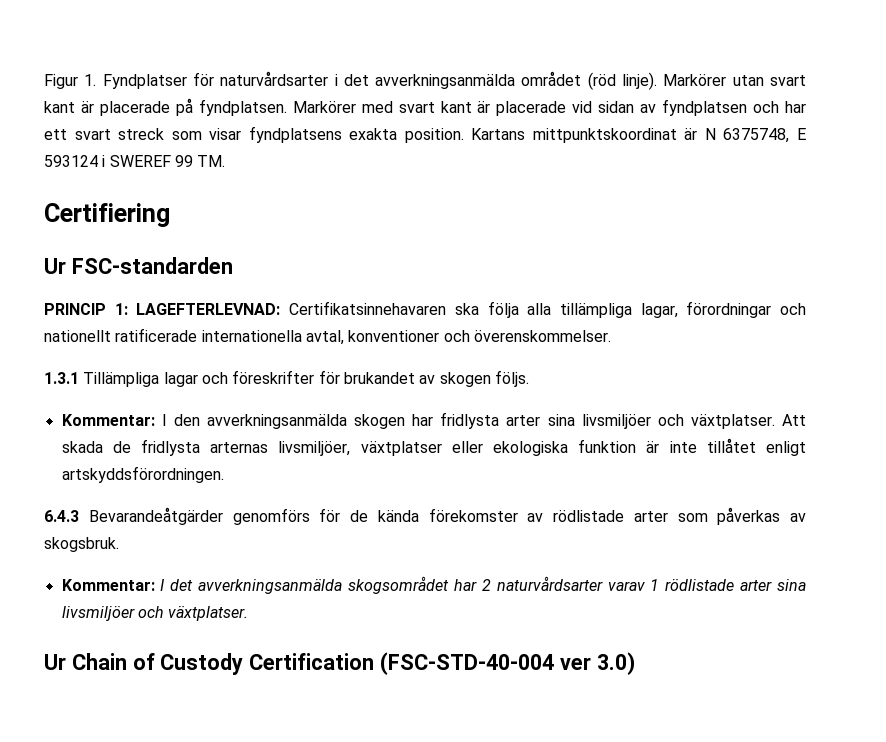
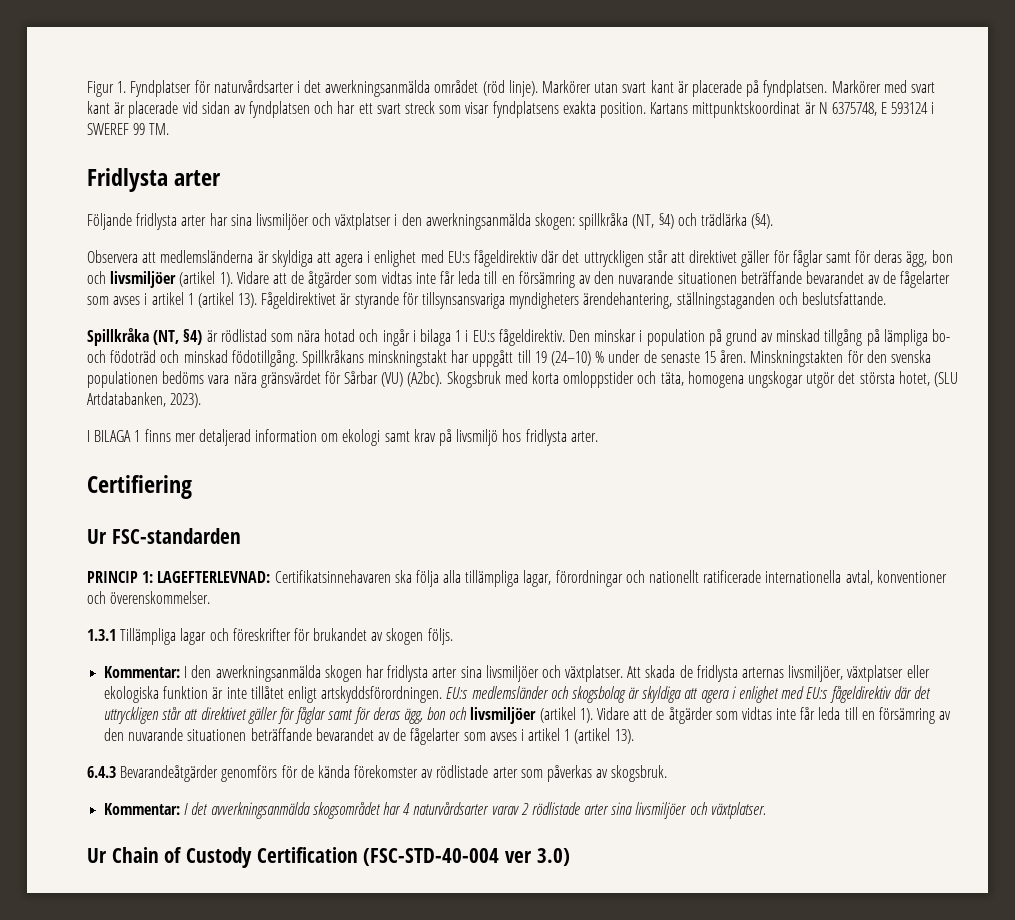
+ Fridlysta arter
+ Följande fridlysta arter har sina livsmiljöer och växtplatser i den avverkningsanmälda skogen: spillkråka (NT, §4) och trädlärka (§4).
+ Observera att medlemsländerna är skyldiga att agera i enlighet med EU:s fågeldirektiv där det uttryckligen står att direktivet gäller för fåglar samt för deras ägg, bon och livsmiljöer (artikel 1). Vidare att de åtgärder som vidtas inte får leda till en försämring av den nuvarande situationen beträffande bevarandet av de fågelarter som avses i artikel 1 (artikel 13). Fågeldirektivet är styrande för tillsynsansvariga myndigheters ärendehantering, ställningstaganden och beslutsfattande.
+ Spillkråka (NT, §4) är rödlistad som nära hotad och ingår i bilaga 1 i EU:s fågeldirektiv. Den minskar i population på grund av minskad tillgång på lämpliga bo- och födoträd och minskad födotillgång. Spillkråkans minskningstakt har uppgått till 19 (24–10) % under de senaste 15 åren. Minskningstakten för den svenska populationen bedöms vara nära gränsvärdet för Sårbar (VU) (A2bc). Skogsbruk med korta omloppstider och täta, homogena ungskogar utgör det största hotet, (SLU Artdatabanken, 2023).
+ I BILAGA 1 finns mer detaljerad information om ekologi samt krav på livsmiljö hos fridlysta arter.
+ EU:s medlemsländer och skogsbolag är skyldiga att agera i enlighet med EU:s fågeldirektiv där det uttryckligen står att direktivet gäller för fåglar samt för deras ägg, bon och livsmiljöer (artikel 1). Vidare att de åtgärder som vidtas inte får leda till en försämring av den nuvarande situationen beträffande bevarandet av de fågelarter som avses i artikel 1 (artikel 13).
- Kommentar: I det avverkningsanmälda skogsområdet har 2 naturvårdsarter varav 1 rödlistade arter sina livsmiljöer och växtplatser.
+ Kommentar: I det avverkningsanmälda skogsområdet har 4 naturvårdsarter varav 2 rödlistade arter sina livsmiljöer och växtplatser.

